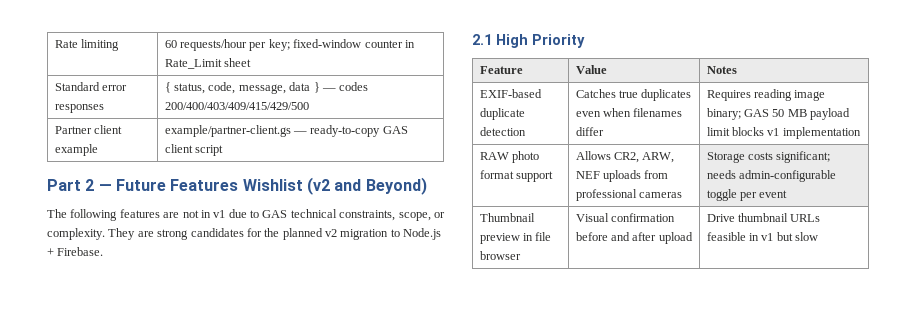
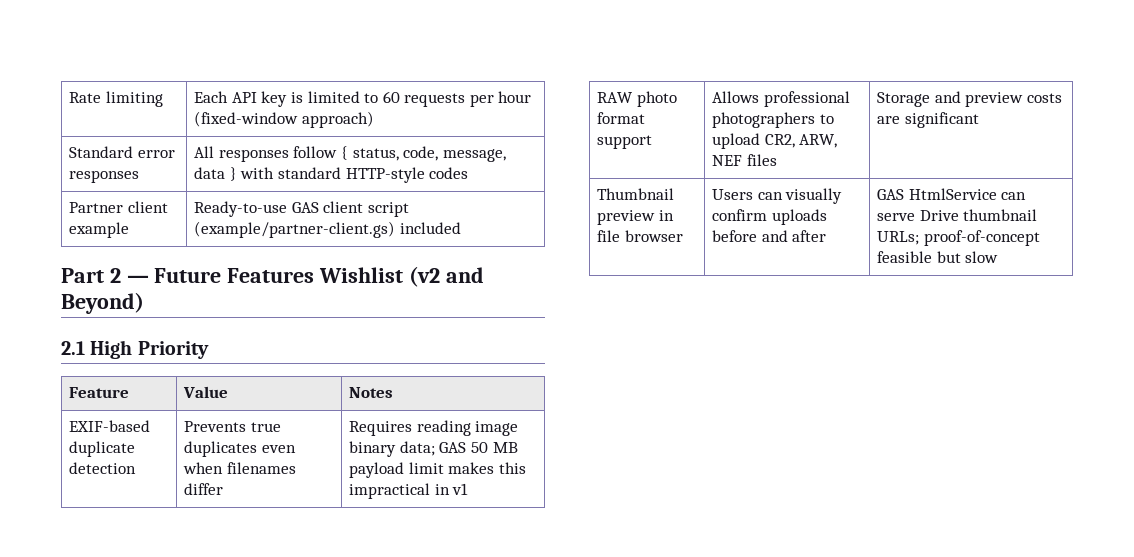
- Rate limiting | 60 requests/hour per key; fixed-window counter in Rate_Limit sheet
+ Rate limiting | Each API key is limited to 60 requests per hour (fixed-window approach)
- Standard error responses | { status, code, message, data } — codes 200/400/403/409/415/429/500
+ Standard error responses | All responses follow { status, code, message, data } with standard HTTP-style codes
- Partner client example | example/partner-client.gs — ready-to-copy GAS client script
+ Partner client example | Ready-to-use GAS client script (example/partner-client.gs) included
- The following features are not in v1 due to GAS technical constraints, scope, or complexity. They are strong candidates for the planned v2 migration to Node.js + Firebase.
- EXIF-based duplicate detection | Catches true duplicates even when filenames differ | Requires reading image binary; GAS 50 MB payload limit blocks v1 implementation
+ EXIF-based duplicate detection | Prevents true duplicates even when filenames differ | Requires reading image binary data; GAS 50 MB payload limit makes this impractical in v1
- RAW photo format support | Allows CR2, ARW, NEF uploads from professional cameras | Storage costs significant; needs admin-configurable toggle per event
+ RAW photo format support | Allows professional photographers to upload CR2, ARW, NEF files | Storage and preview costs are significant
- Thumbnail preview in file browser | Visual confirmation before and after upload | Drive thumbnail URLs feasible in v1 but slow
+ Thumbnail preview in file browser | Users can visually confirm uploads before and after | GAS HtmlService can serve Drive thumbnail URLs; proof-of-concept feasible but slow

